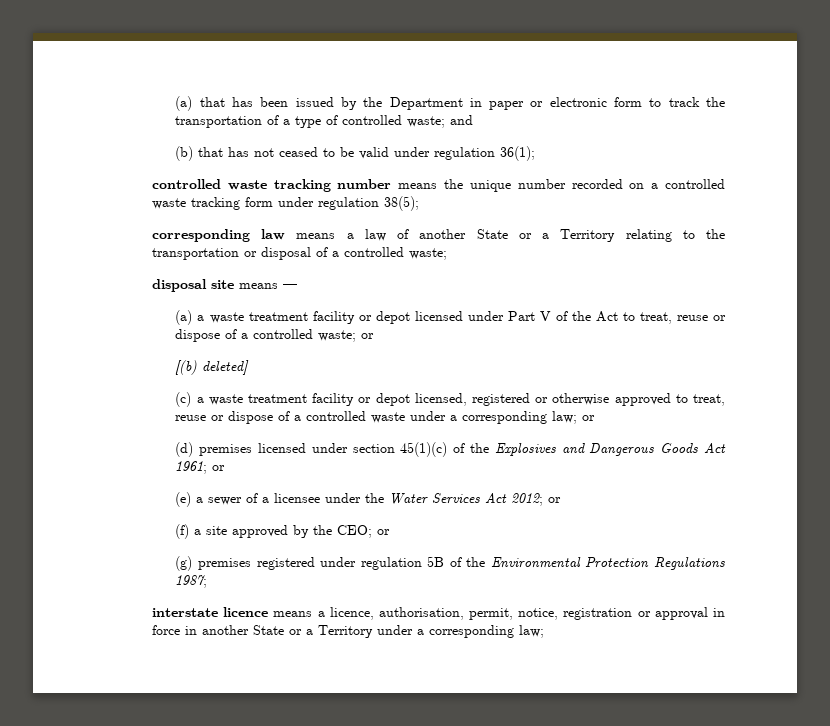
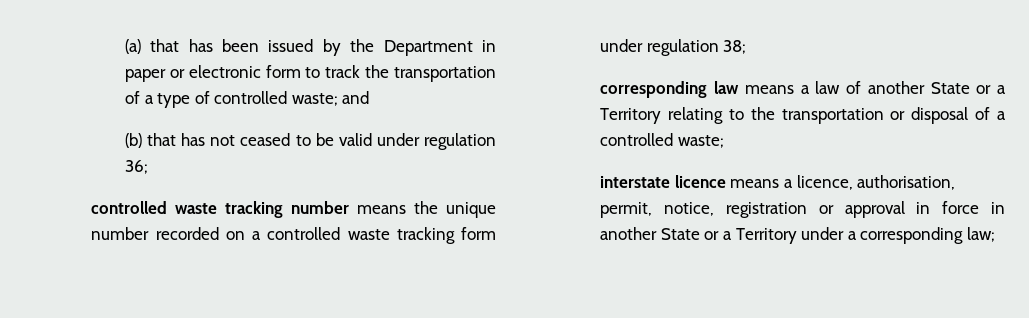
- (b) that has not ceased to be valid under regulation 36(1);
+ (b) that has not ceased to be valid under regulation 36;
- controlled waste tracking number means the unique number recorded on a controlled waste tracking form under regulation 38(5);
+ controlled waste tracking number means the unique number recorded on a controlled waste tracking form under regulation 38;
- disposal site means —
- (a) a waste treatment facility or depot licensed under Part V of the Act to treat, reuse or dispose of a controlled waste; or
- [(b) deleted]
- (c) a waste treatment facility or depot licensed, registered or otherwise approved to treat, reuse or dispose of a controlled waste under a corresponding law; or
- (d) premises licensed under section 45(1)(c) of the Explosives and Dangerous Goods Act 1961; or
- (e) a sewer of a licensee under the Water Services Act 2012; or
- (f) a site approved by the CEO; or
- (g) premises registered under regulation 5B of the Environmental Protection Regulations 1987;

